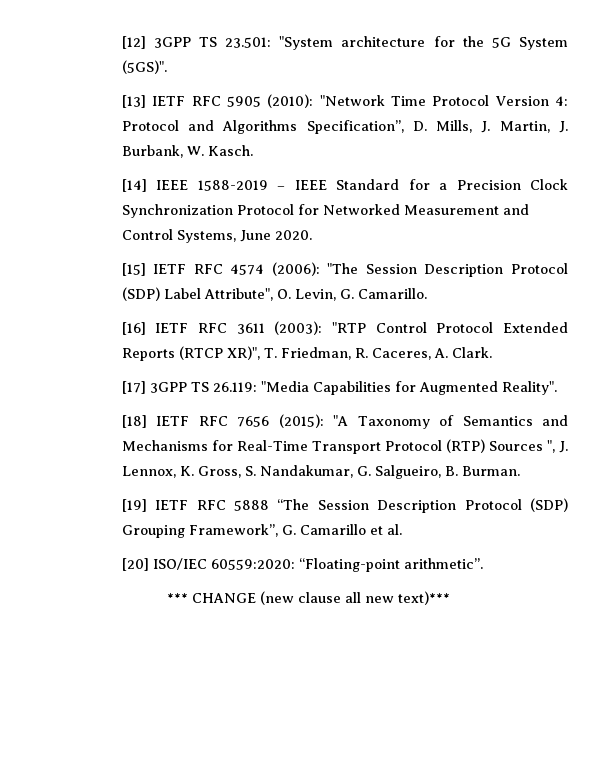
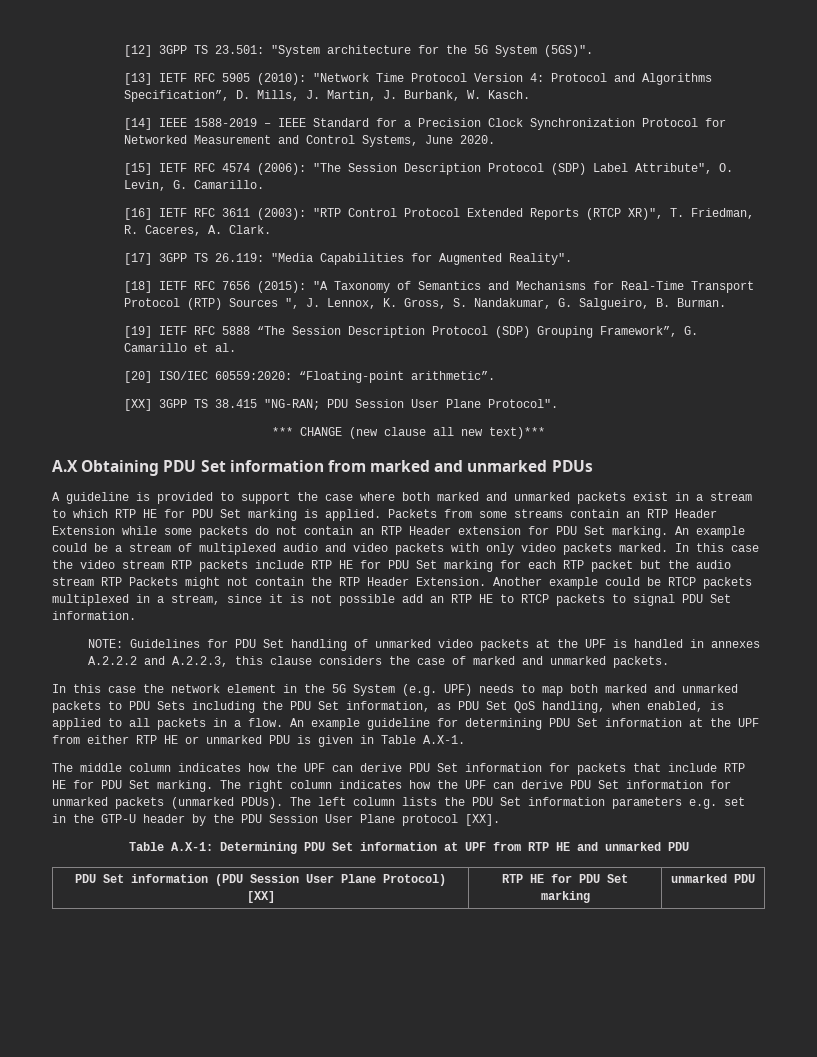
+ [XX] 3GPP TS 38.415 "NG-RAN; PDU Session User Plane Protocol".
+ A.X Obtaining PDU Set information from marked and unmarked PDUs
+ A guideline is provided to support the case where both marked and unmarked packets exist in a stream to which RTP HE for PDU Set marking is applied. Packets from some streams contain an RTP Header Extension while some packets do not contain an RTP Header extension for PDU Set marking. An example could be a stream of multiplexed audio and video packets with only video packets marked. In this case the video stream RTP packets include RTP HE for PDU Set marking for each RTP packet but the audio stream RTP Packets might not contain the RTP Header Extension. Another example could be RTCP packets multiplexed in a stream, since it is not possible add an RTP HE to RTCP packets to signal PDU Set information.
+ NOTE: Guidelines for PDU Set handling of unmarked video packets at the UPF is handled in annexes A.2.2.2 and A.2.2.3, this clause considers the case of marked and unmarked packets.
+ In this case the network element in the 5G System (e.g. UPF) needs to map both marked and unmarked packets to PDU Sets including the PDU Set information, as PDU Set QoS handling, when enabled, is applied to all packets in a flow. An example guideline for determining PDU Set information at the UPF from either RTP HE or unmarked PDU is given in Table A.X-1.
+ The middle column indicates how the UPF can derive PDU Set information for packets that include RTP HE for PDU Set marking. The right column indicates how the UPF can derive PDU Set information for unmarked packets (unmarked PDUs). The left column lists the PDU Set information parameters e.g. set in the GTP-U header by the PDU Session User Plane protocol [XX].
+ Table A.X-1: Determining PDU Set information at UPF from RTP HE and unmarked PDU
+ PDU Set information (PDU Session User Plane Protocol) [XX] | RTP HE for PDU Set marking | unmarked PDU

